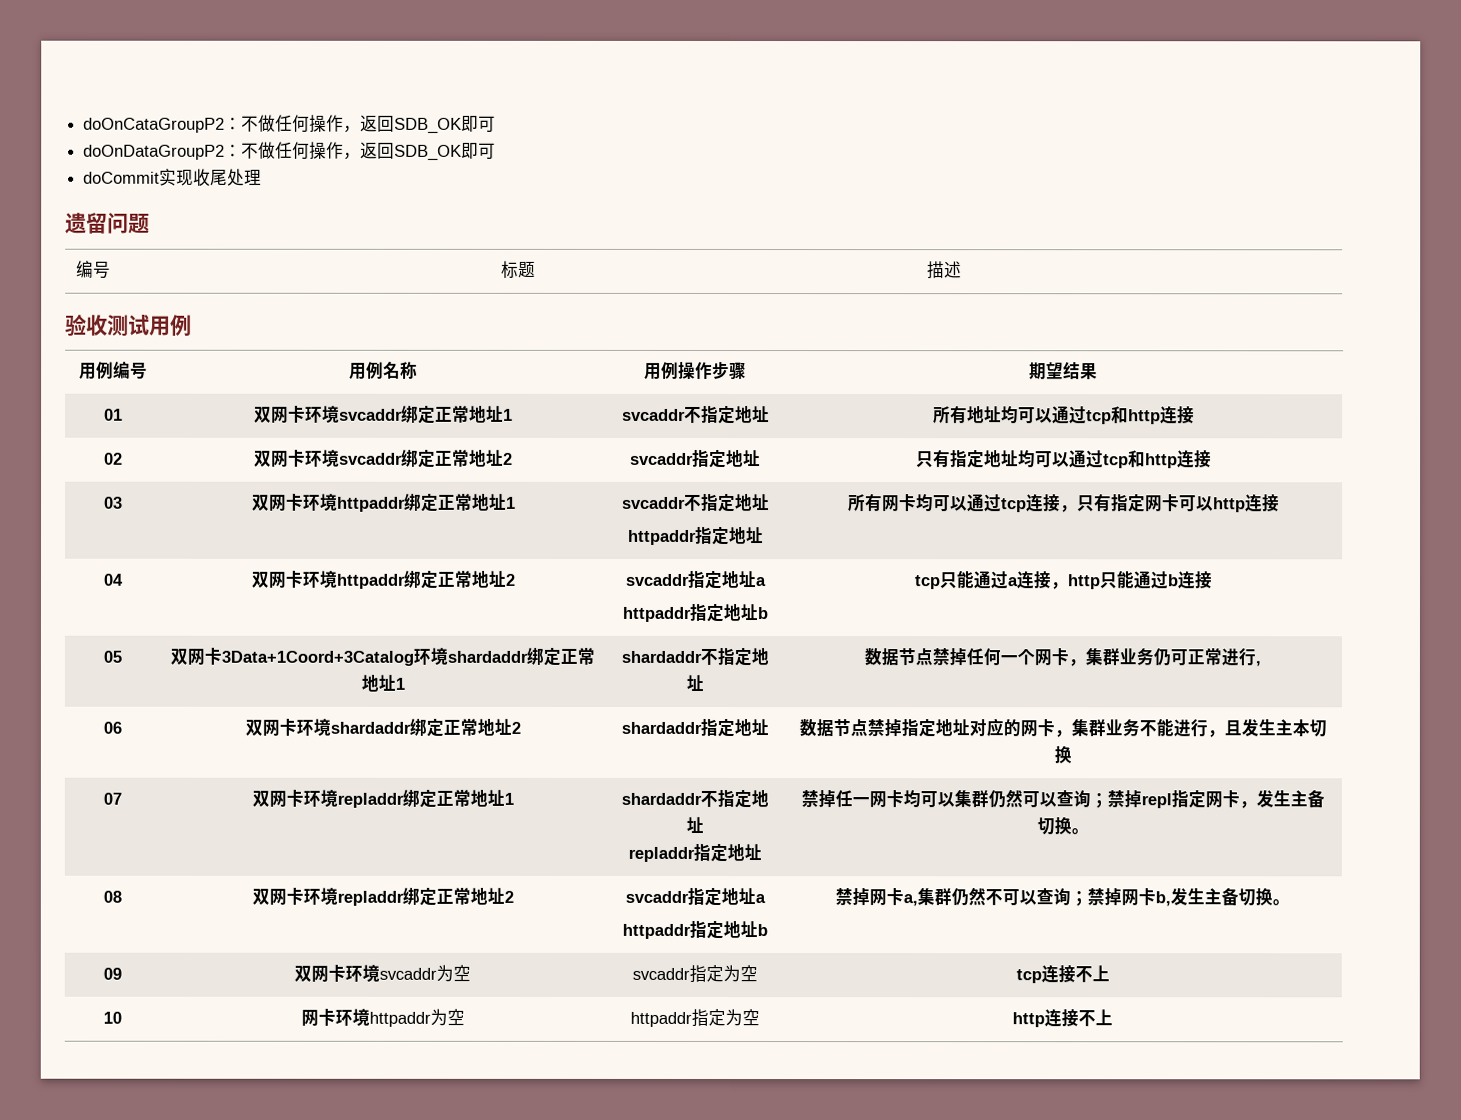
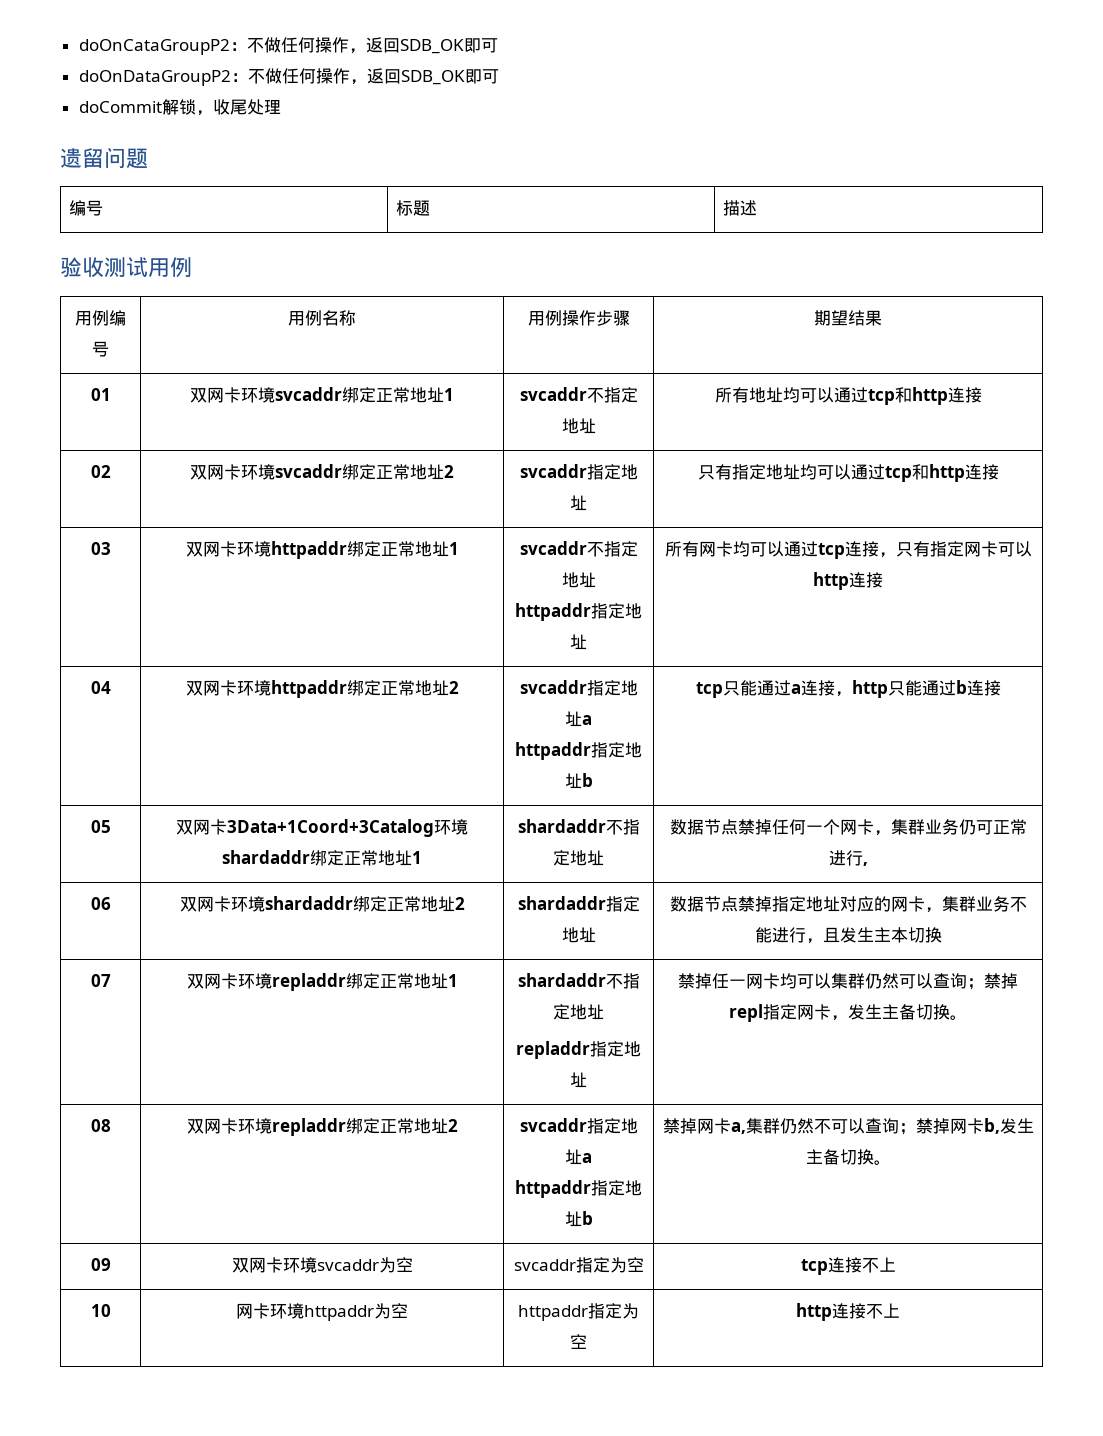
- doCommit实现收尾处理
+ doCommit解锁，收尾处理

